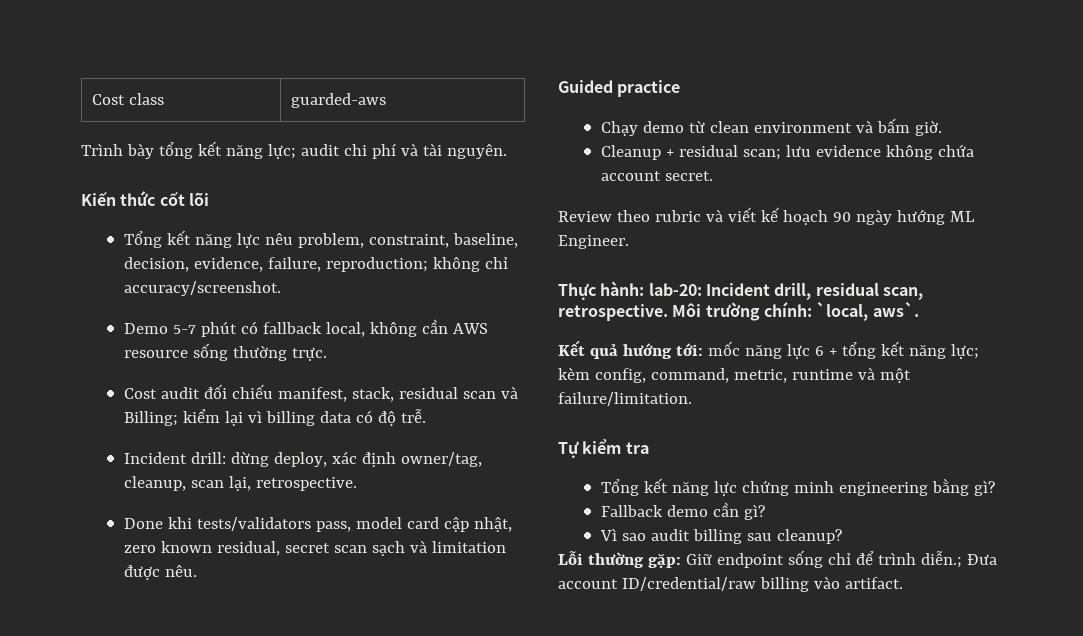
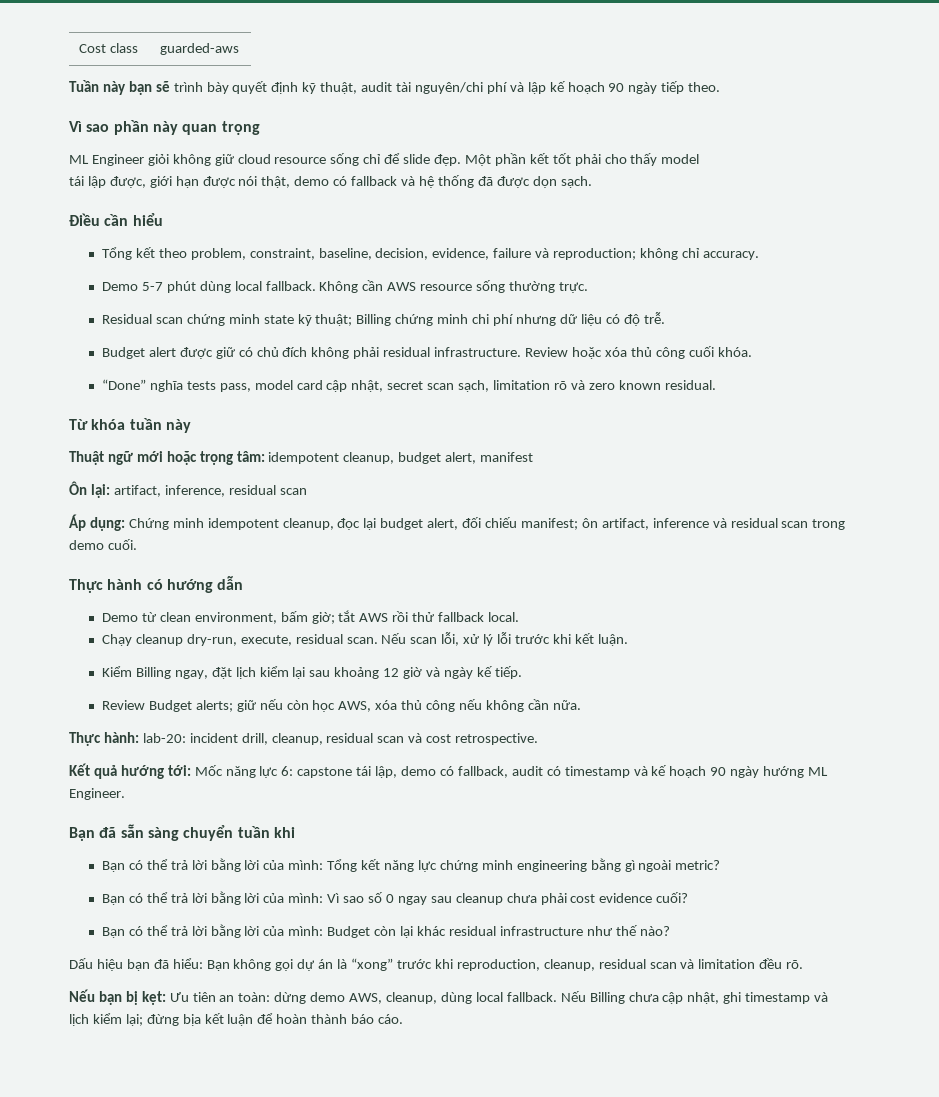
- Trình bày tổng kết năng lực; audit chi phí và tài nguyên.
- Kiến thức cốt lõi
- Tổng kết năng lực nêu problem, constraint, baseline, decision, evidence, failure, reproduction; không chỉ accuracy/screenshot.
+ Tuần này bạn sẽ trình bày quyết định kỹ thuật, audit tài nguyên/chi phí và lập kế hoạch 90 ngày tiếp theo.
+ Vì sao phần này quan trọng
+ ML Engineer giỏi không giữ cloud resource sống chỉ để slide đẹp. Một phần kết tốt phải cho thấy model
+ tái lập được, giới hạn được nói thật, demo có fallback và hệ thống đã được dọn sạch.
+ Điều cần hiểu
+ Tổng kết theo problem, constraint, baseline, decision, evidence, failure và reproduction; không chỉ accuracy.
- Demo 5-7 phút có fallback local, không cần AWS resource sống thường trực.
+ Demo 5-7 phút dùng local fallback. Không cần AWS resource sống thường trực.
- Cost audit đối chiếu manifest, stack, residual scan và Billing; kiểm lại vì billing data có độ trễ.
- Incident drill: dừng deploy, xác định owner/tag, cleanup, scan lại, retrospective.
- Done khi tests/validators pass, model card cập nhật, zero known residual, secret scan sạch và limitation được nêu.
- Guided practice
- Chạy demo từ clean environment và bấm giờ.
- Cleanup + residual scan; lưu evidence không chứa account secret.
- Review theo rubric và viết kế hoạch 90 ngày hướng ML Engineer.
+ Residual scan chứng minh state kỹ thuật; Billing chứng minh chi phí nhưng dữ liệu có độ trễ.
+ Budget alert được giữ có chủ đích không phải residual infrastructure. Review hoặc xóa thủ công cuối khóa.
+ “Done” nghĩa tests pass, model card cập nhật, secret scan sạch, limitation rõ và zero known residual.
+ Từ khóa tuần này
+ Thuật ngữ mới hoặc trọng tâm: idempotent cleanup, budget alert, manifest
+ Ôn lại: artifact, inference, residual scan
+ Áp dụng: Chứng minh idempotent cleanup, đọc lại budget alert, đối chiếu manifest; ôn artifact, inference và residual scan trong demo cuối.
+ Thực hành có hướng dẫn
+ Demo từ clean environment, bấm giờ; tắt AWS rồi thử fallback local.
+ Chạy cleanup dry-run, execute, residual scan. Nếu scan lỗi, xử lý lỗi trước khi kết luận.
+ Kiểm Billing ngay, đặt lịch kiểm lại sau khoảng 12 giờ và ngày kế tiếp.
+ Review Budget alerts; giữ nếu còn học AWS, xóa thủ công nếu không cần nữa.
+ Thực hành: lab-20: incident drill, cleanup, residual scan và cost retrospective.
+ Kết quả hướng tới: Mốc năng lực 6: capstone tái lập, demo có fallback, audit có timestamp và kế hoạch 90 ngày hướng ML Engineer.
- Thực hành: lab-20: Incident drill, residual scan, retrospective. Môi trường chính: `local, aws`.
- Kết quả hướng tới: mốc năng lực 6 + tổng kết năng lực; kèm config, command, metric, runtime và một failure/limitation.
- Tự kiểm tra
- Tổng kết năng lực chứng minh engineering bằng gì?
- Fallback demo cần gì?
- Vì sao audit billing sau cleanup?
- Lỗi thường gặp: Giữ endpoint sống chỉ để trình diễn.; Đưa account ID/credential/raw billing vào artifact.
+ Bạn đã sẵn sàng chuyển tuần khi
+ Bạn có thể trả lời bằng lời của mình: Tổng kết năng lực chứng minh engineering bằng gì ngoài metric?
+ Bạn có thể trả lời bằng lời của mình: Vì sao số 0 ngay sau cleanup chưa phải cost evidence cuối?
+ Bạn có thể trả lời bằng lời của mình: Budget còn lại khác residual infrastructure như thế nào?
+ Dấu hiệu bạn đã hiểu: Bạn không gọi dự án là “xong” trước khi reproduction, cleanup, residual scan và limitation đều rõ.
+ Nếu bạn bị kẹt: Ưu tiên an toàn: dừng demo AWS, cleanup, dùng local fallback. Nếu Billing chưa cập nhật, ghi timestamp và
+ lịch kiểm lại; đừng bịa kết luận để hoàn thành báo cáo.

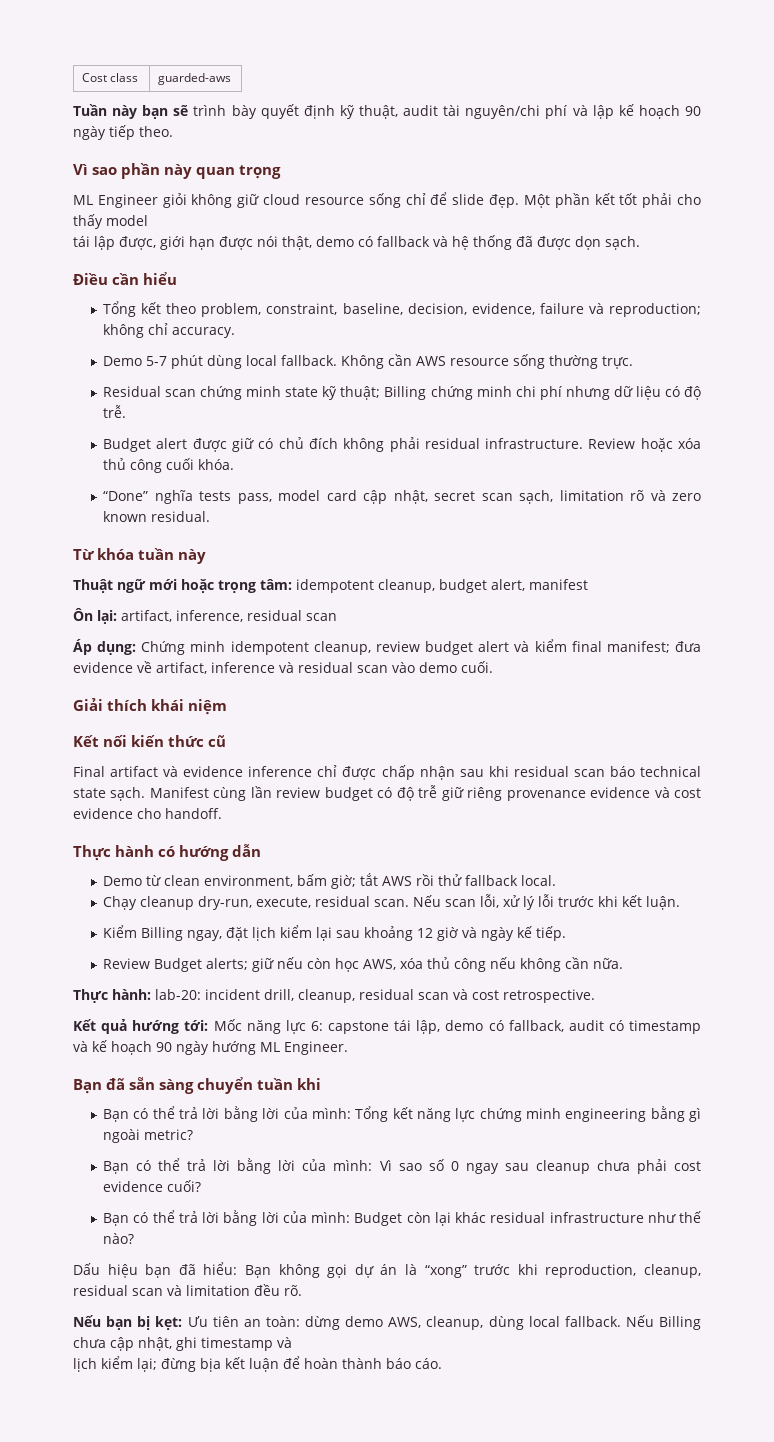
- Áp dụng: Chứng minh idempotent cleanup, đọc lại budget alert, đối chiếu manifest; ôn artifact, inference và residual scan trong demo cuối.
+ Áp dụng: Chứng minh idempotent cleanup, review budget alert và kiểm final manifest; đưa evidence về artifact, inference và residual scan vào demo cuối.
+ Giải thích khái niệm
+ Kết nối kiến thức cũ
+ Final artifact và evidence inference chỉ được chấp nhận sau khi residual scan báo technical state sạch. Manifest cùng lần review budget có độ trễ giữ riêng provenance evidence và cost evidence cho handoff.

